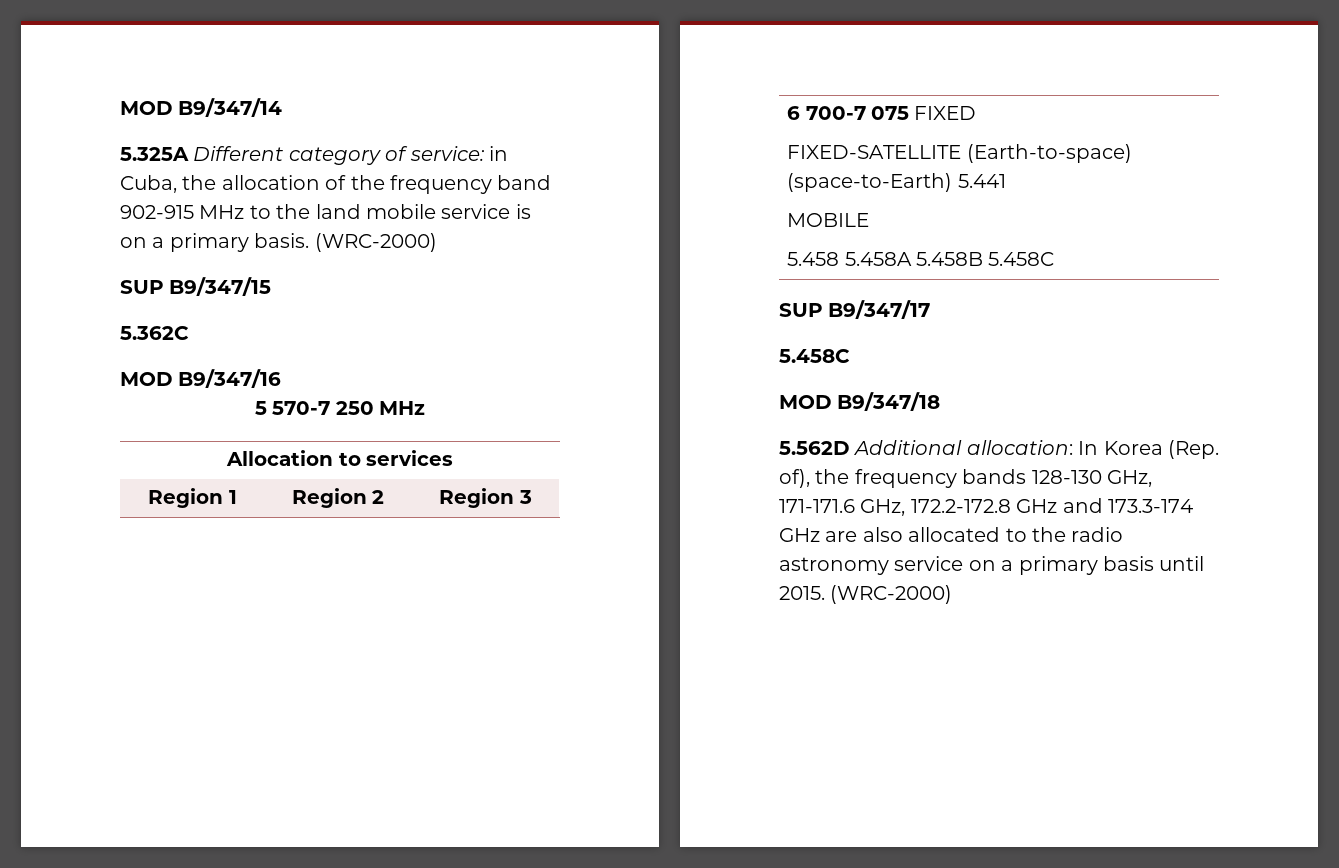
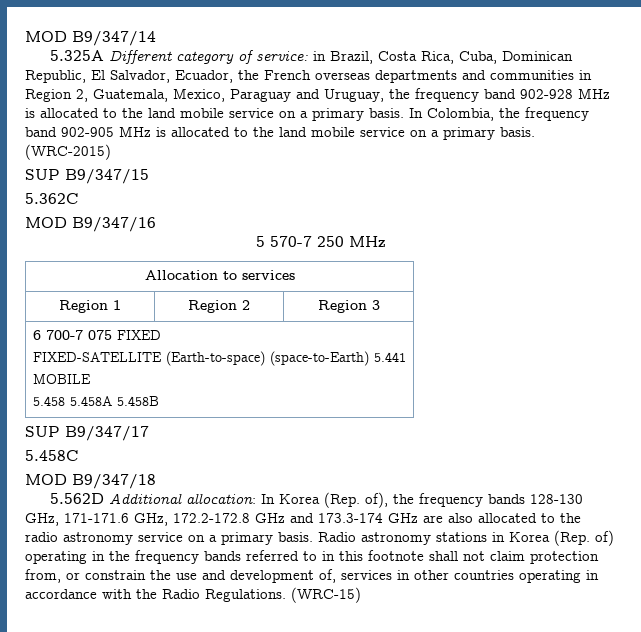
- 5.325A Different category of service: in Cuba, the allocation of the frequency band 902-915 MHz to the land mobile service is on a primary basis. (WRC-2000)
+ 5.325A Different category of service: in Brazil, Costa Rica, Cuba, Dominican Republic, El Salvador, Ecuador, the French overseas departments and communities in Region 2, Guatemala, Mexico, Paraguay and Uruguay, the frequency band 902-928 MHz is allocated to the land mobile service on a primary basis. In Colombia, the frequency band 902-905 MHz is allocated to the land mobile service on a primary basis. (WRC-2015)
  6 700-7 075 FIXED
  FIXED-SATELLITE (Earth-to-space) (space-to-Earth) 5.441
  MOBILE
- 5.458 5.458A 5.458B 5.458C
+ 5.458 5.458A 5.458B
- 5.562D Additional allocation: In Korea (Rep. of), the frequency bands 128-130 GHz, 171-171.6 GHz, 172.2-172.8 GHz and 173.3-174 GHz are also allocated to the radio astronomy service on a primary basis until 2015. (WRC-2000)
+ 5.562D Additional allocation: In Korea (Rep. of), the frequency bands 128-130 GHz, 171-171.6 GHz, 172.2-172.8 GHz and 173.3-174 GHz are also allocated to the radio astronomy service on a primary basis. Radio astronomy stations in Korea (Rep. of) operating in the frequency bands referred to in this footnote shall not claim protection from, or constrain the use and development of, services in other countries operating in accordance with the Radio Regulations. (WRC-15)

